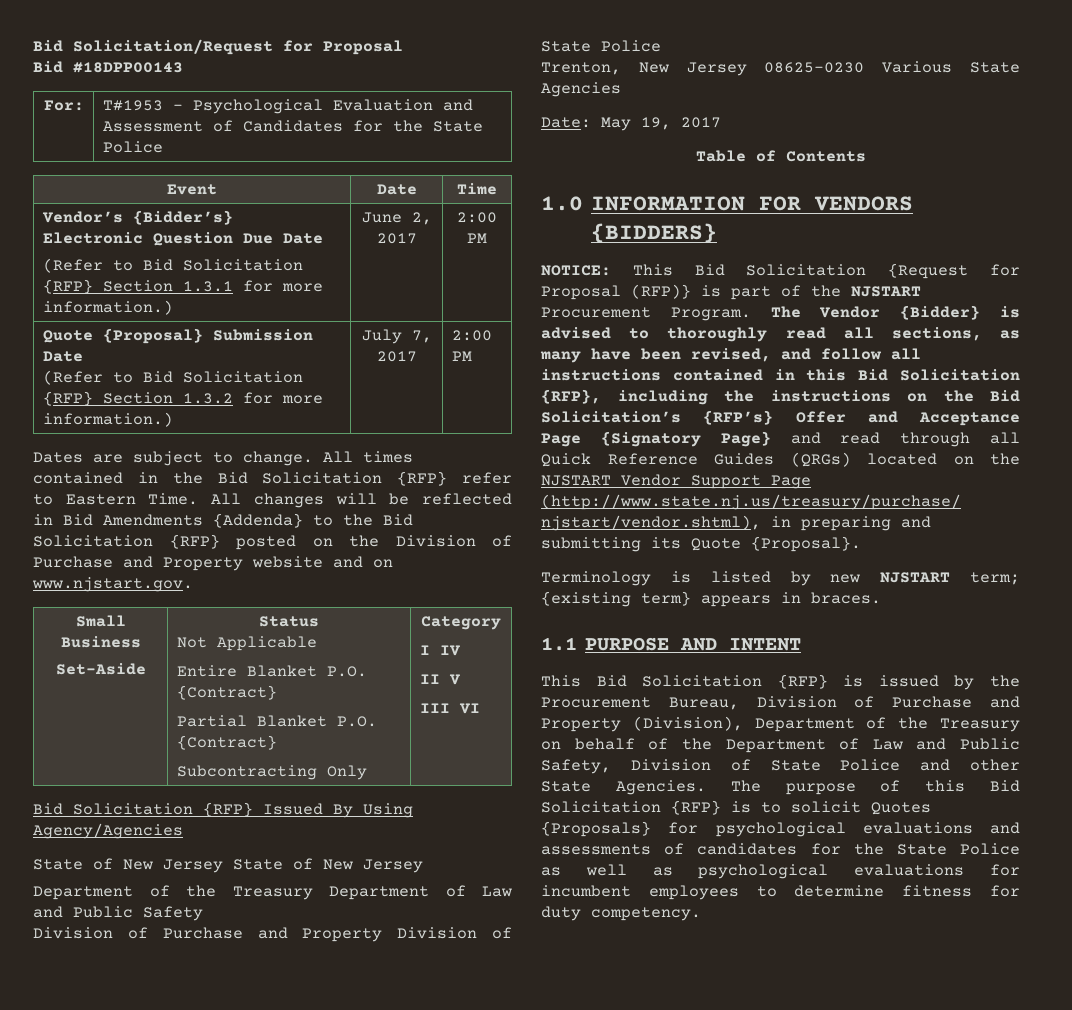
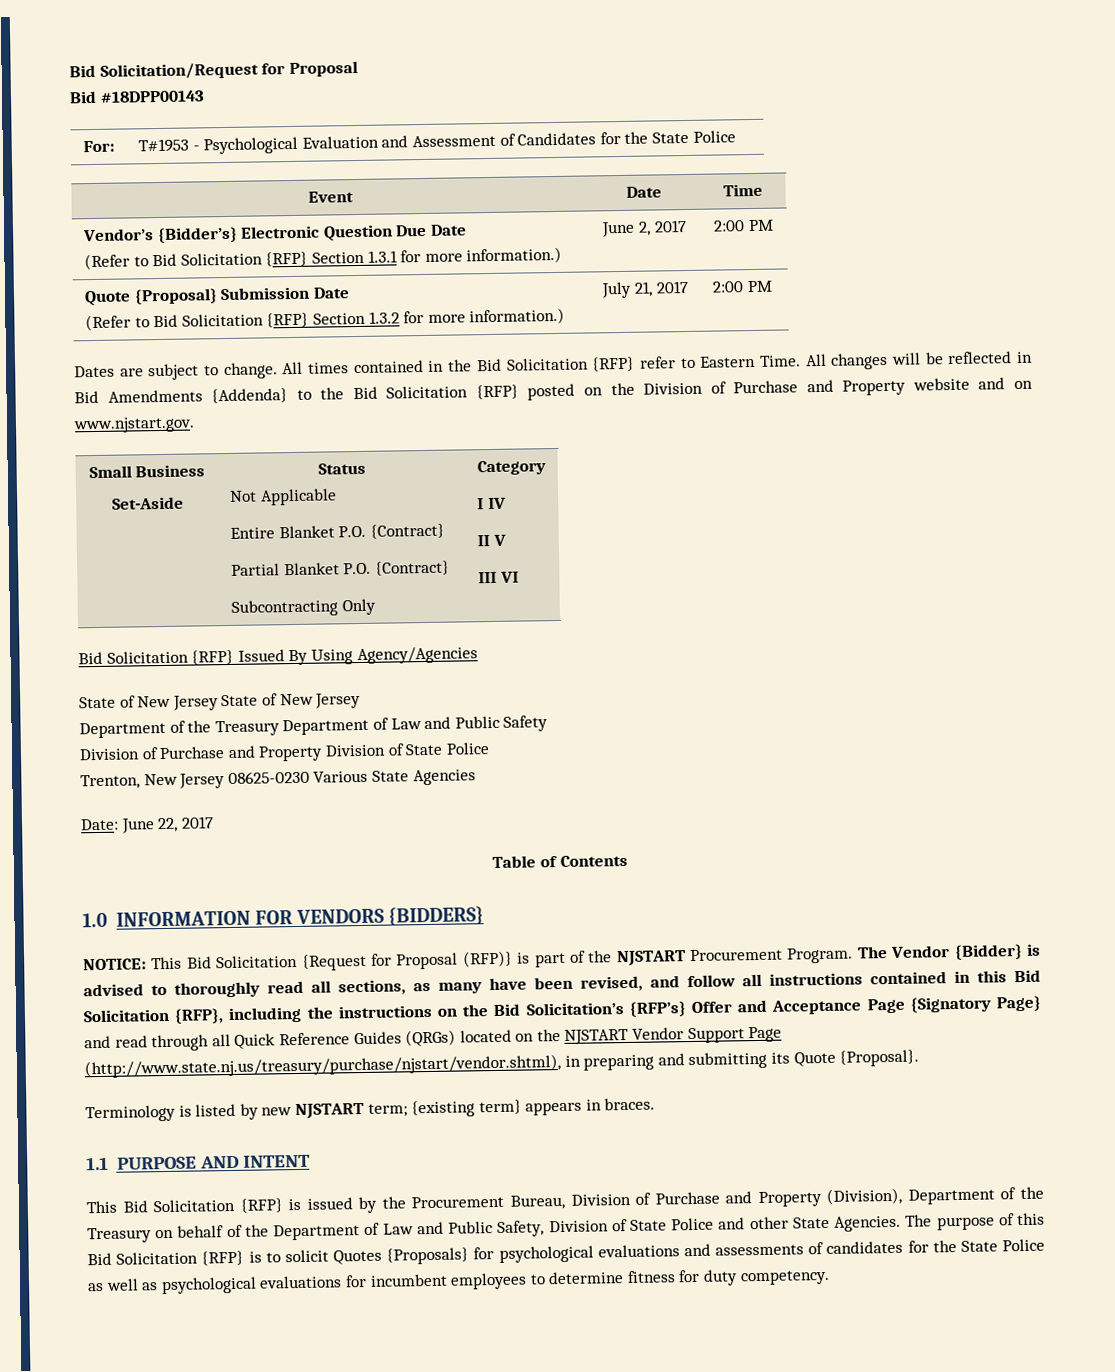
  Quote {Proposal} Submission Date
- (Refer to Bid Solicitation {RFP} Section 1.3.2 for more information.) | July 7, 2017 | 2:00 PM
+ (Refer to Bid Solicitation {RFP} Section 1.3.2 for more information.) | July 21, 2017 | 2:00 PM
- Date: May 19, 2017
+ Date: June 22, 2017

